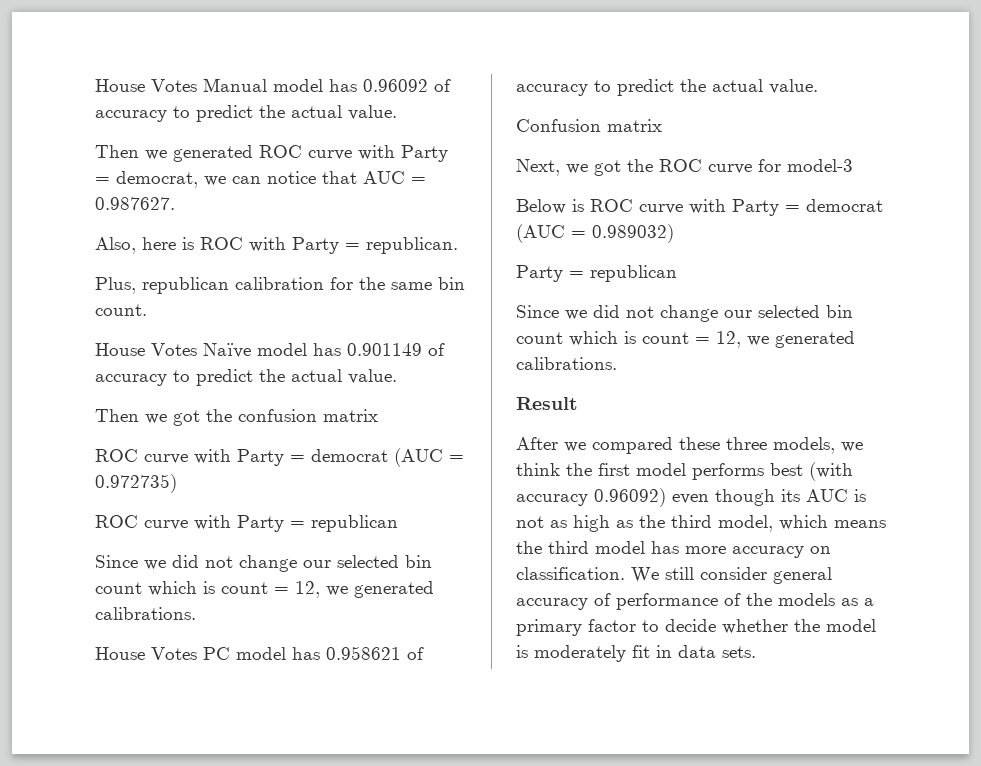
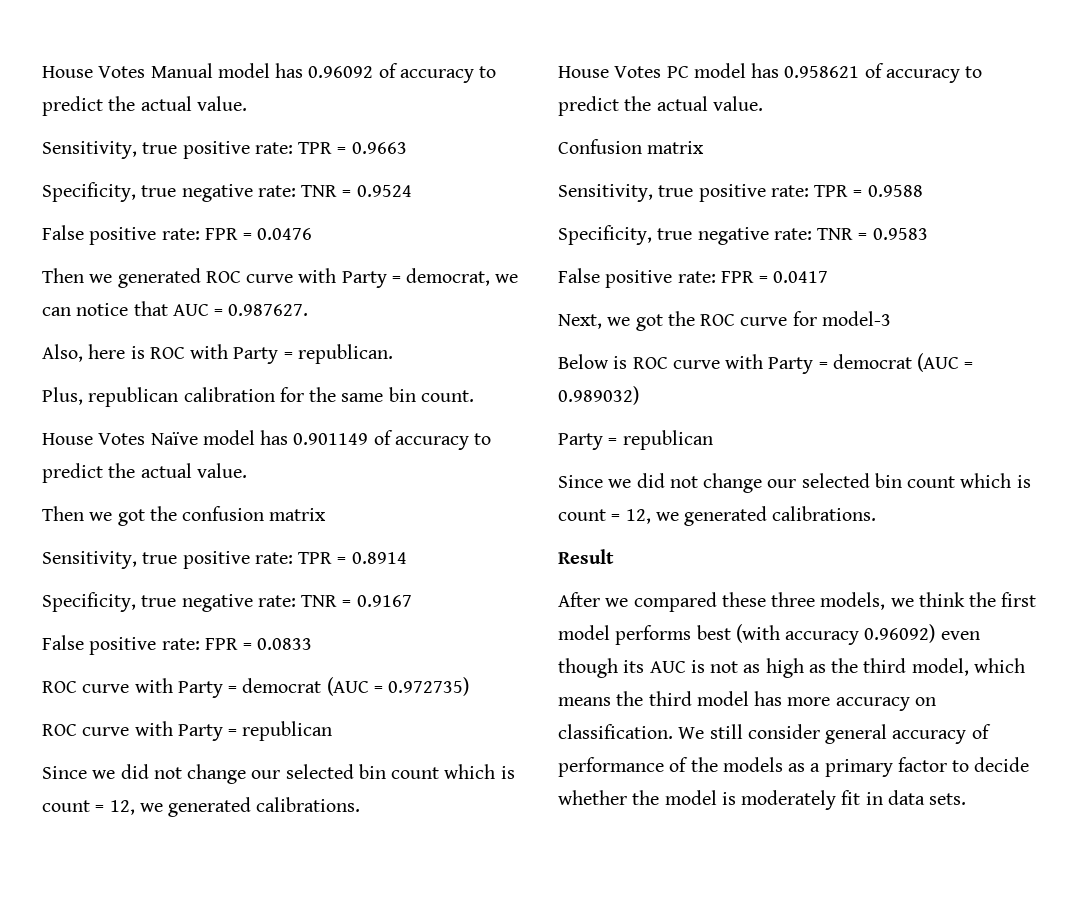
+ Sensitivity, true positive rate: TPR = 0.9663
+ Specificity, true negative rate: TNR = 0.9524
+ False positive rate: FPR = 0.0476
+ Sensitivity, true positive rate: TPR = 0.8914
+ Specificity, true negative rate: TNR = 0.9167
+ False positive rate: FPR = 0.0833
+ Sensitivity, true positive rate: TPR = 0.9588
+ Specificity, true negative rate: TNR = 0.9583
+ False positive rate: FPR = 0.0417

